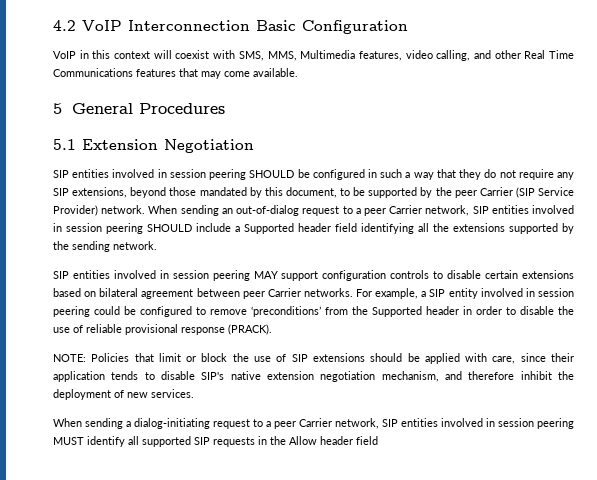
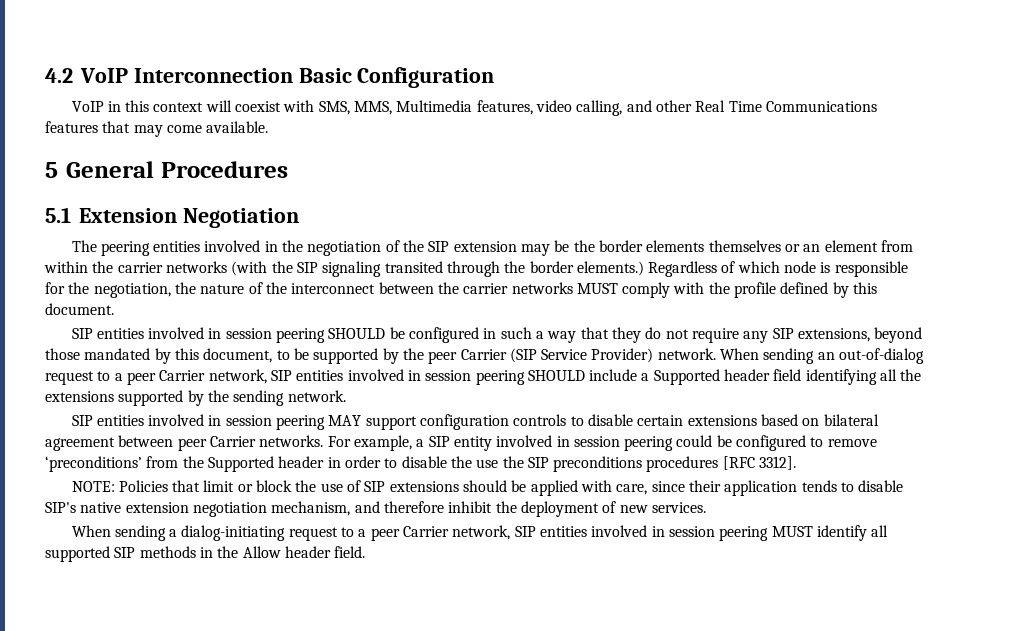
+ The peering entities involved in the negotiation of the SIP extension may be the border elements themselves or an element from within the carrier networks (with the SIP signaling transited through the border elements.) Regardless of which node is responsible for the negotiation, the nature of the interconnect between the carrier networks MUST comply with the profile defined by this document.
- For example, a SIP entity involved in session peering could be configured to remove ‘preconditions’ from the Supported header in order to disable the use of reliable provisional response (PRACK).
+ For example, a SIP entity involved in session peering could be configured to remove ‘preconditions’ from the Supported header in order to disable the use the SIP preconditions procedures [RFC 3312].
- When sending a dialog-initiating request to a peer Carrier network, SIP entities involved in session peering MUST identify all supported SIP requests in the Allow header field
+ When sending a dialog-initiating request to a peer Carrier network, SIP entities involved in session peering MUST identify all supported SIP methods in the Allow header field.

